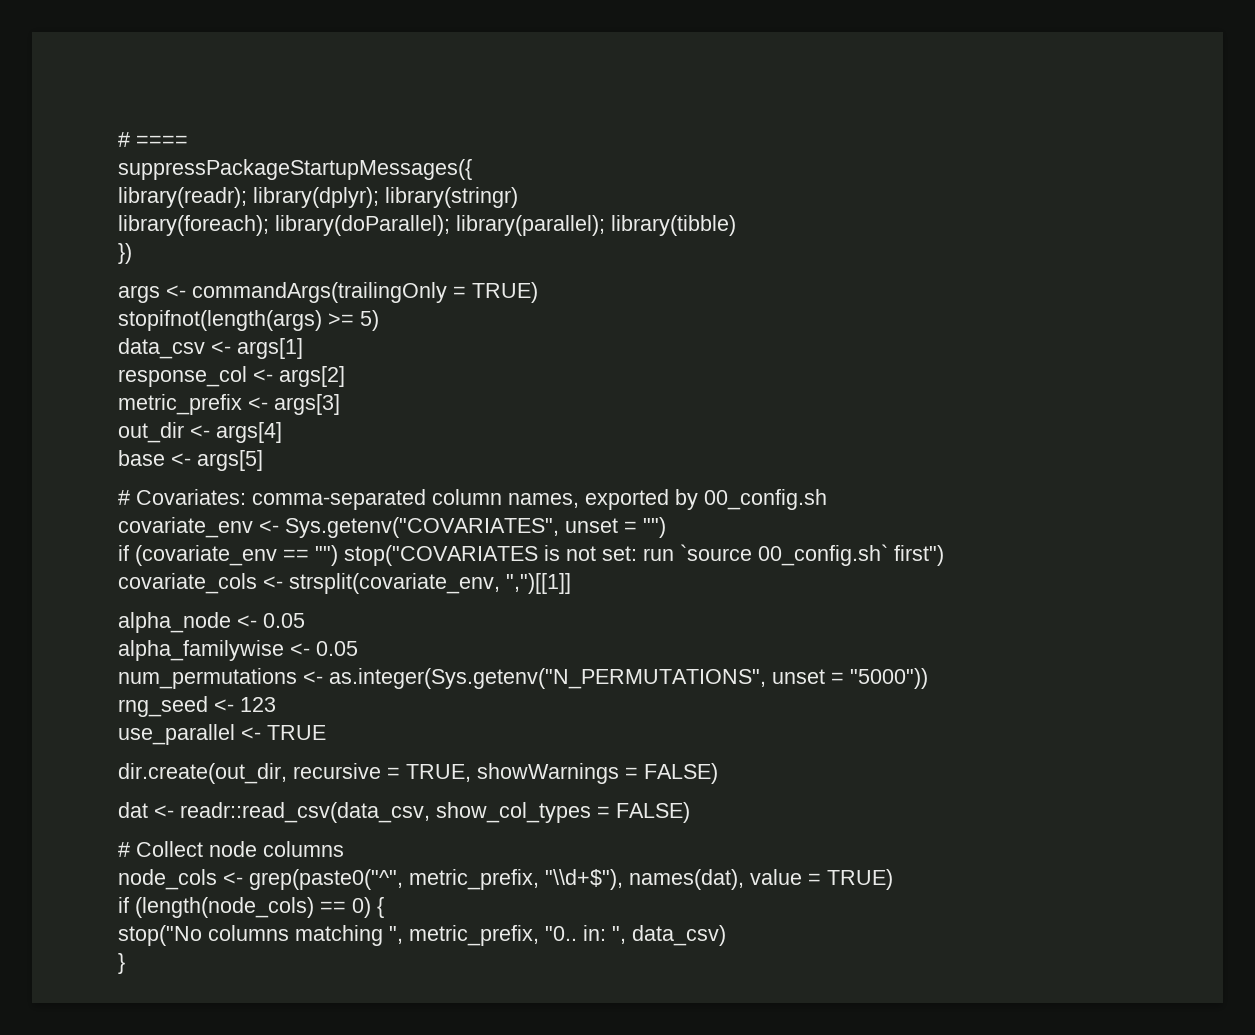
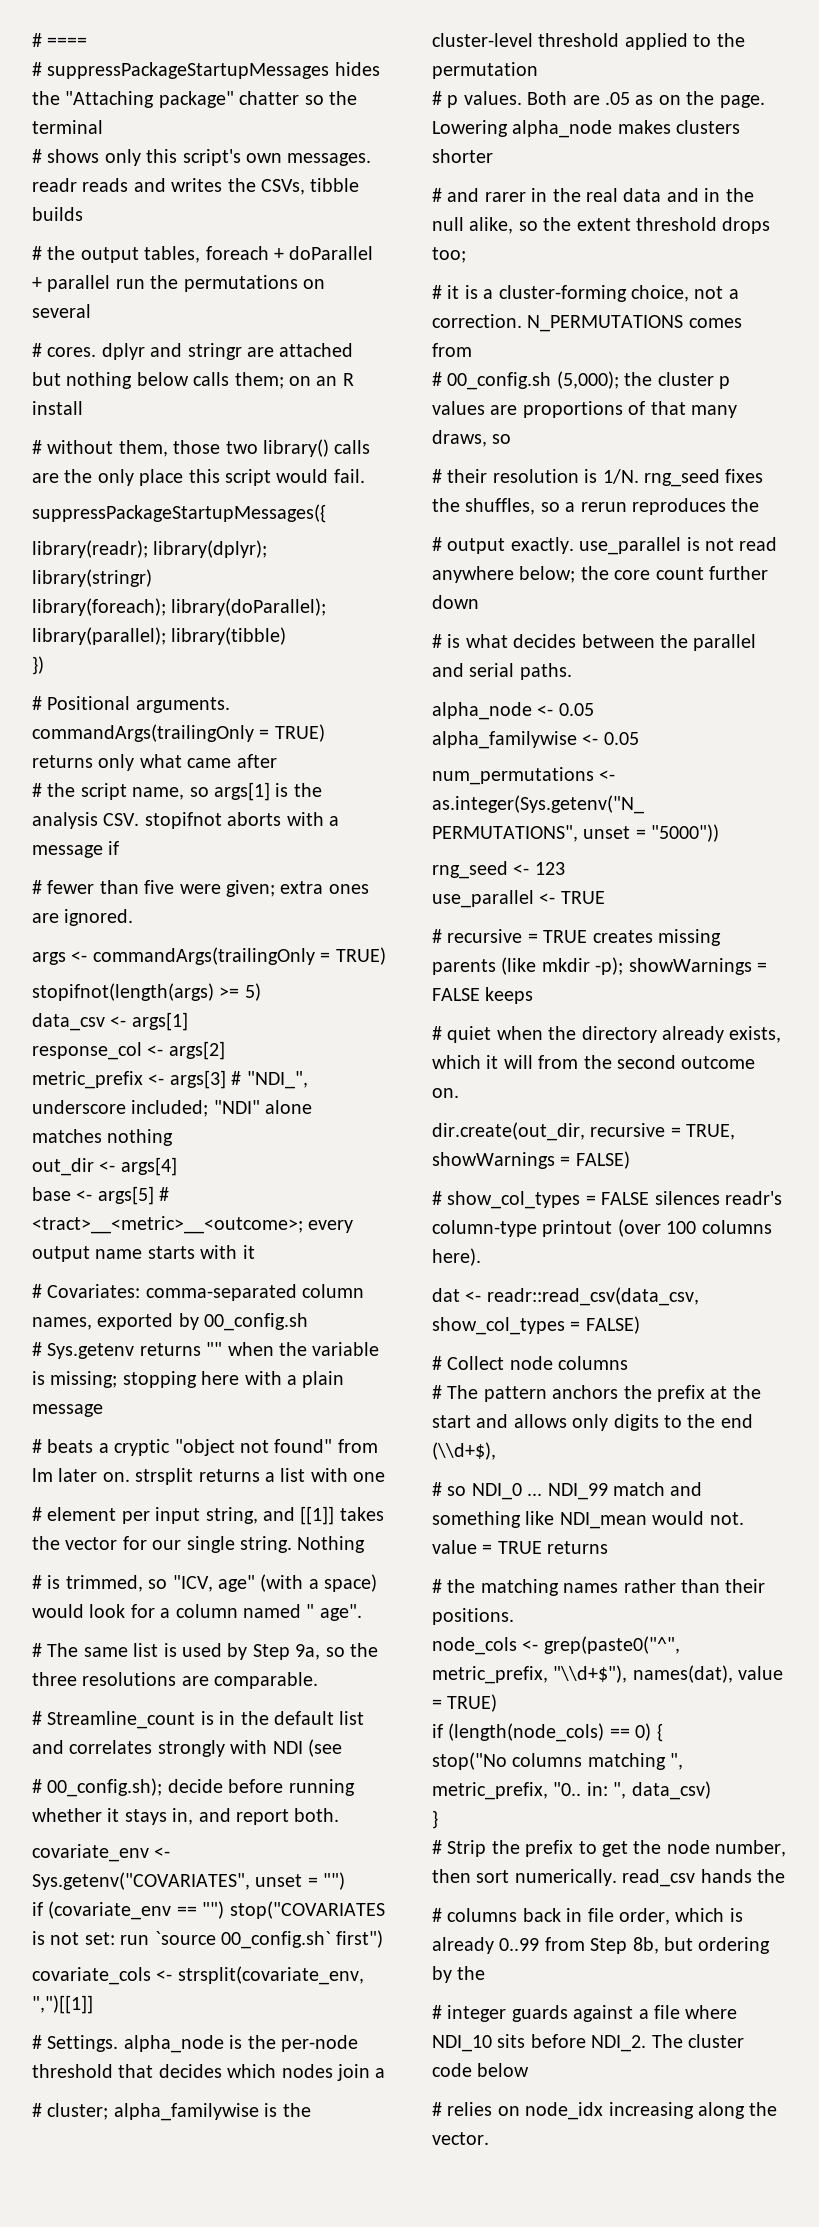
+ # suppressPackageStartupMessages hides the "Attaching package" chatter so the terminal
+ # shows only this script's own messages. readr reads and writes the CSVs, tibble builds
+ # the output tables, foreach + doParallel + parallel run the permutations on several
+ # cores. dplyr and stringr are attached but nothing below calls them; on an R install
+ # without them, those two library() calls are the only place this script would fail.
+ # Positional arguments. commandArgs(trailingOnly = TRUE) returns only what came after
+ # the script name, so args[1] is the analysis CSV. stopifnot aborts with a message if
+ # fewer than five were given; extra ones are ignored.
- metric_prefix <- args[3]
+ metric_prefix <- args[3] # "NDI_", underscore included; "NDI" alone matches nothing
- base <- args[5]
+ base <- args[5] # <tract>__<metric>__<outcome>; every output name starts with it
+ # Sys.getenv returns "" when the variable is missing; stopping here with a plain message
+ # beats a cryptic "object not found" from lm later on. strsplit returns a list with one
+ # element per input string, and [[1]] takes the vector for our single string. Nothing
+ # is trimmed, so "ICV, age" (with a space) would look for a column named " age".
+ # The same list is used by Step 9a, so the three resolutions are comparable.
+ # Streamline_count is in the default list and correlates strongly with NDI (see
+ # 00_config.sh); decide before running whether it stays in, and report both.
+ # Settings. alpha_node is the per-node threshold that decides which nodes join a
+ # cluster; alpha_familywise is the cluster-level threshold applied to the permutation
+ # p values. Both are .05 as on the page. Lowering alpha_node makes clusters shorter
+ # and rarer in the real data and in the null alike, so the extent threshold drops too;
+ # it is a cluster-forming choice, not a correction. N_PERMUTATIONS comes from
+ # 00_config.sh (5,000); the cluster p values are proportions of that many draws, so
+ # their resolution is 1/N. rng_seed fixes the shuffles, so a rerun reproduces the
+ # output exactly. use_parallel is not read anywhere below; the core count further down
+ # is what decides between the parallel and serial paths.
+ # recursive = TRUE creates missing parents (like mkdir -p); showWarnings = FALSE keeps
+ # quiet when the directory already exists, which it will from the second outcome on.
+ # show_col_types = FALSE silences readr's column-type printout (over 100 columns here).
+ # The pattern anchors the prefix at the start and allows only digits to the end (\\d+$),
+ # so NDI_0 ... NDI_99 match and something like NDI_mean would not. value = TRUE returns
+ # the matching names rather than their positions.
+ # Strip the prefix to get the node number, then sort numerically. read_csv hands the
+ # columns back in file order, which is already 0..99 from Step 8b, but ordering by the
+ # integer guards against a file where NDI_10 sits before NDI_2. The cluster code below
+ # relies on node_idx increasing along the vector.

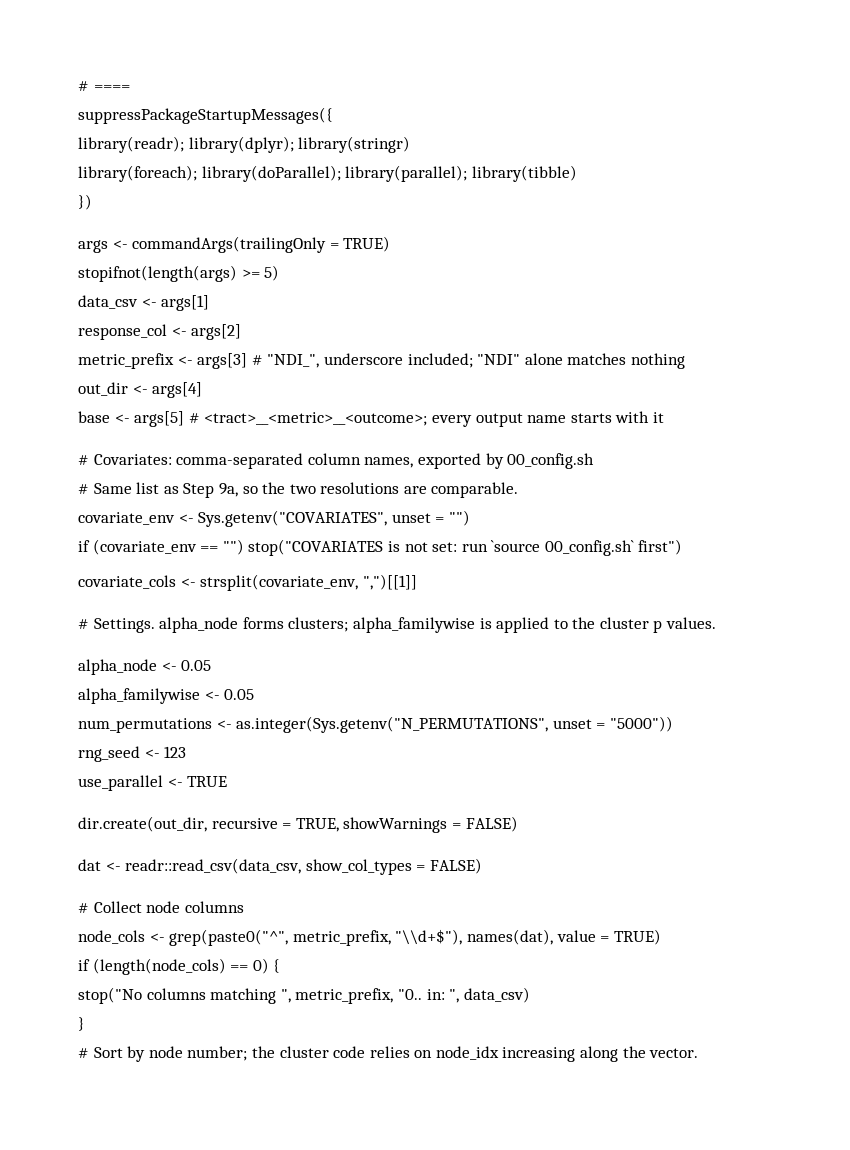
- # suppressPackageStartupMessages hides the "Attaching package" chatter so the terminal
- # shows only this script's own messages. readr reads and writes the CSVs, tibble builds
- # the output tables, foreach + doParallel + parallel run the permutations on several
- # cores. dplyr and stringr are attached but nothing below calls them; on an R install
- # without them, those two library() calls are the only place this script would fail.
- # Positional arguments. commandArgs(trailingOnly = TRUE) returns only what came after
- # the script name, so args[1] is the analysis CSV. stopifnot aborts with a message if
- # fewer than five were given; extra ones are ignored.
- # Sys.getenv returns "" when the variable is missing; stopping here with a plain message
- # beats a cryptic "object not found" from lm later on. strsplit returns a list with one
- # element per input string, and [[1]] takes the vector for our single string. Nothing
- # is trimmed, so "ICV, age" (with a space) would look for a column named " age".
- # The same list is used by Step 9a, so the three resolutions are comparable.
+ # Same list as Step 9a, so the two resolutions are comparable.
- # Streamline_count is in the default list and correlates strongly with NDI (see
- # 00_config.sh); decide before running whether it stays in, and report both.
- # Settings. alpha_node is the per-node threshold that decides which nodes join a
- # cluster; alpha_familywise is the cluster-level threshold applied to the permutation
- # p values. Both are .05 as on the page. Lowering alpha_node makes clusters shorter
- # and rarer in the real data and in the null alike, so the extent threshold drops too;
- # it is a cluster-forming choice, not a correction. N_PERMUTATIONS comes from
- # 00_config.sh (5,000); the cluster p values are proportions of that many draws, so
- # their resolution is 1/N. rng_seed fixes the shuffles, so a rerun reproduces the
- # output exactly. use_parallel is not read anywhere below; the core count further down
- # is what decides between the parallel and serial paths.
+ # Settings. alpha_node forms clusters; alpha_familywise is applied to the cluster p values.
- # recursive = TRUE creates missing parents (like mkdir -p); showWarnings = FALSE keeps
- # quiet when the directory already exists, which it will from the second outcome on.
- # show_col_types = FALSE silences readr's column-type printout (over 100 columns here).
- # The pattern anchors the prefix at the start and allows only digits to the end (\\d+$),
- # so NDI_0 ... NDI_99 match and something like NDI_mean would not. value = TRUE returns
- # the matching names rather than their positions.
- # Strip the prefix to get the node number, then sort numerically. read_csv hands the
- # columns back in file order, which is already 0..99 from Step 8b, but ordering by the
- # integer guards against a file where NDI_10 sits before NDI_2. The cluster code below
- # relies on node_idx increasing along the vector.
+ # Sort by node number; the cluster code relies on node_idx increasing along the vector.

